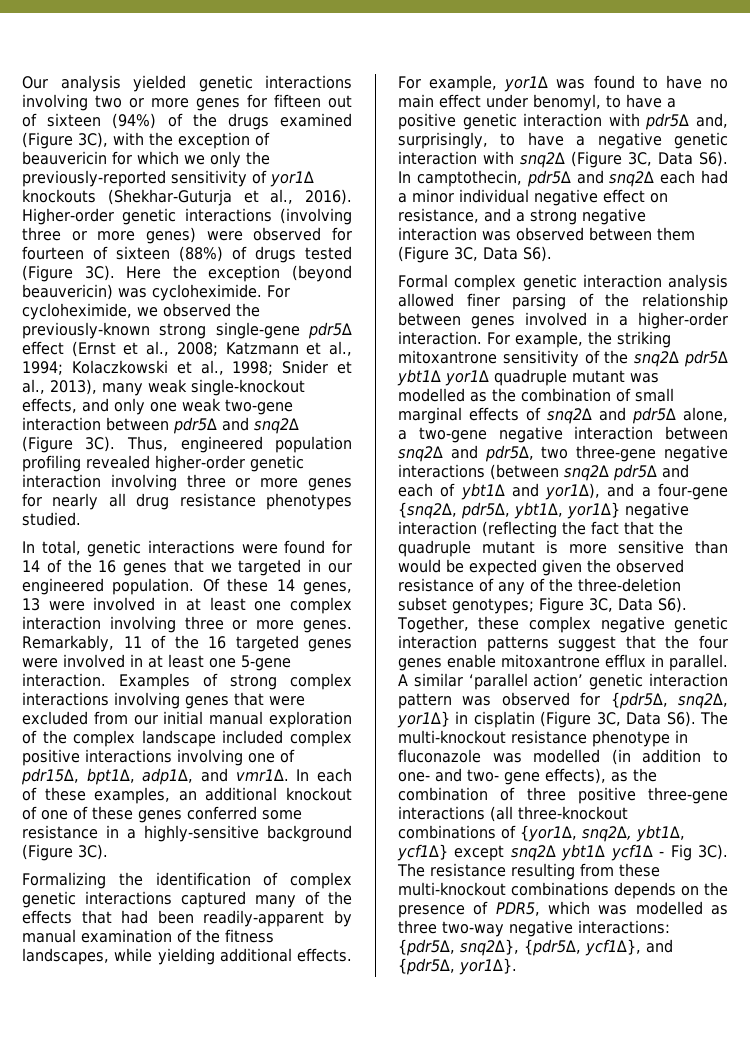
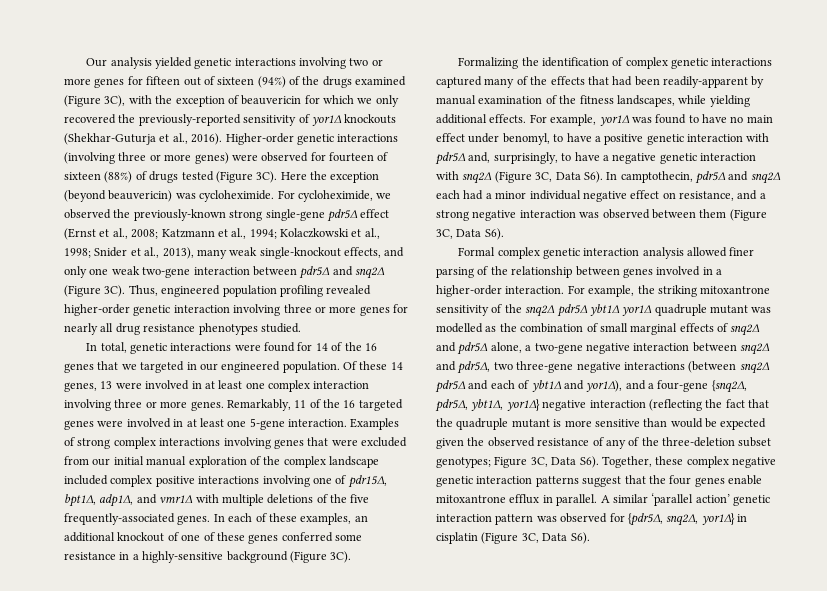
- Our analysis yielded genetic interactions involving two or more genes for fifteen out of sixteen (94%) of the drugs examined (Figure 3C), with the exception of beauvericin for which we only the previously-reported sensitivity of yor1∆ knockouts (Shekhar-Guturja et al., 2016).
+ Our analysis yielded genetic interactions involving two or more genes for fifteen out of sixteen (94%) of the drugs examined (Figure 3C), with the exception of beauvericin for which we only recovered the previously-reported sensitivity of yor1∆ knockouts (Shekhar-Guturja et al., 2016).
- Examples of strong complex interactions involving genes that were excluded from our initial manual exploration of the complex landscape included complex positive interactions involving one of pdr15∆, bpt1∆, adp1∆, and vmr1∆.
+ Examples of strong complex interactions involving genes that were excluded from our initial manual exploration of the complex landscape included complex positive interactions involving one of pdr15∆, bpt1∆, adp1∆, and vmr1∆ with multiple deletions of the five frequently-associated genes.
- A similar ‘parallel action’ genetic interaction pattern was observed for {pdr5∆, snq2∆, yor1∆} in cisplatin (Figure 3C, Data S6). The multi-knockout resistance phenotype in fluconazole was modelled (in addition to one- and two- gene effects), as the combination of three positive three-gene interactions (all three-knockout combinations of {yor1∆, snq2∆, ybt1∆, ycf1∆} except snq2∆ ybt1∆ ycf1∆ - Fig 3C). The resistance resulting from these multi-knockout combinations depends on the presence of PDR5, which was modelled as three two-way negative interactions: {pdr5∆, snq2∆}, {pdr5∆, ycf1∆}, and {pdr5∆, yor1∆}.
+ A similar ‘parallel action’ genetic interaction pattern was observed for {pdr5∆, snq2∆, yor1∆} in cisplatin (Figure 3C, Data S6).

